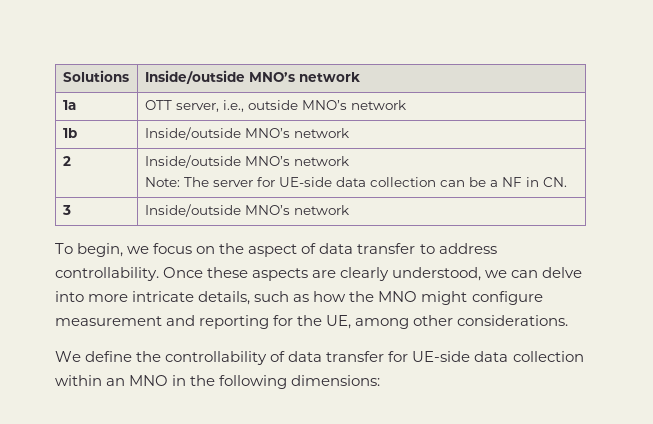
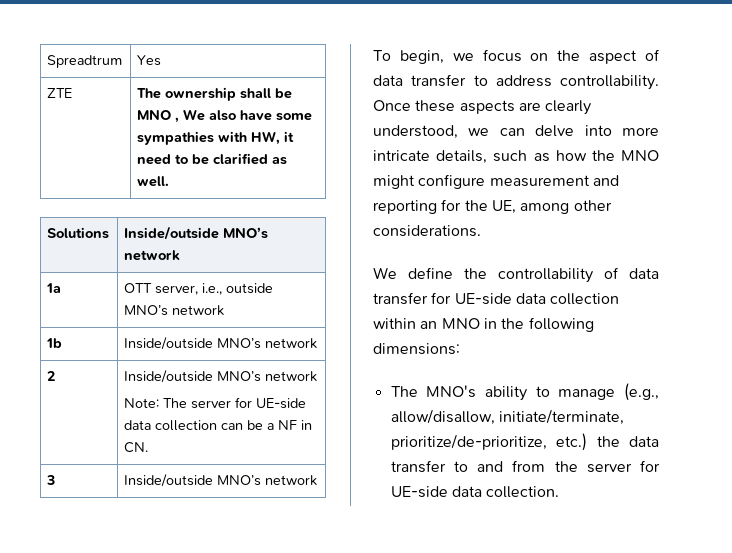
+ Spreadtrum | Yes
+ ZTE | The ownership shall be MNO , We also have some sympathies with HW, it need to be clarified as well.
+ The MNO's ability to manage (e.g., allow/disallow, initiate/terminate, prioritize/de-prioritize, etc.) the data transfer to and from the server for UE-side data collection.

